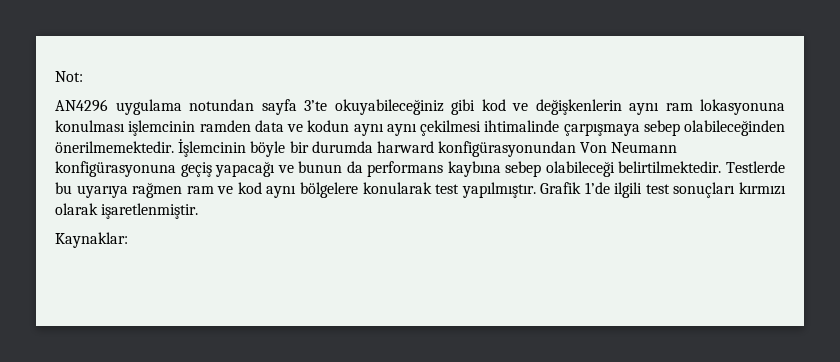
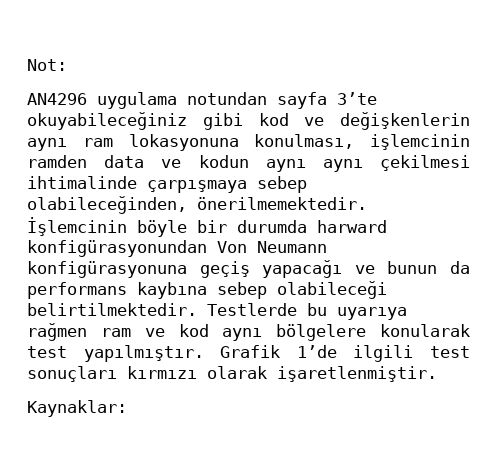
- AN4296 uygulama notundan sayfa 3’te okuyabileceğiniz gibi kod ve değişkenlerin aynı ram lokasyonuna konulması işlemcinin ramden data ve kodun aynı aynı çekilmesi ihtimalinde çarpışmaya sebep olabileceğinden önerilmemektedir.
+ AN4296 uygulama notundan sayfa 3’te okuyabileceğiniz gibi kod ve değişkenlerin aynı ram lokasyonuna konulması, işlemcinin ramden data ve kodun aynı aynı çekilmesi ihtimalinde çarpışmaya sebep olabileceğinden, önerilmemektedir.

